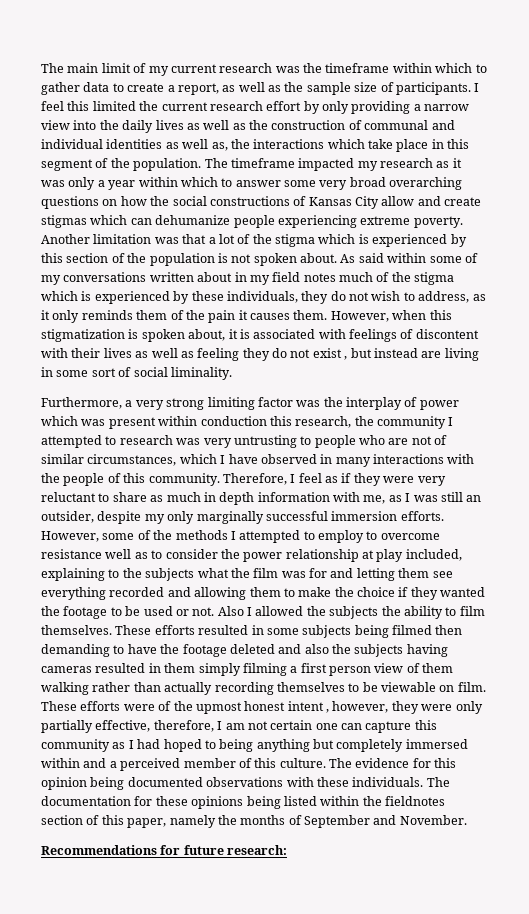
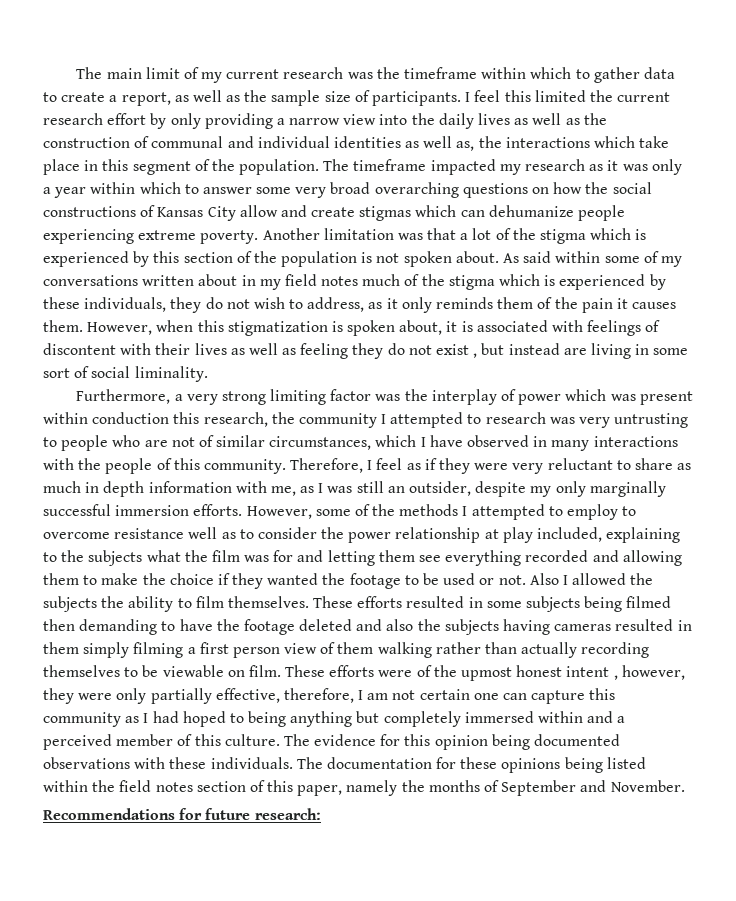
- The documentation for these opinions being listed within the fieldnotes section of this paper, namely the months of September and November.
+ The documentation for these opinions being listed within the field notes section of this paper, namely the months of September and November.

